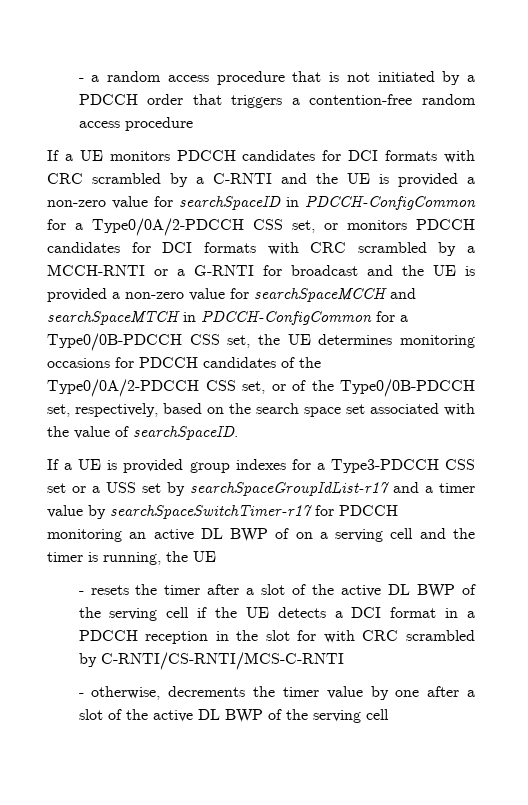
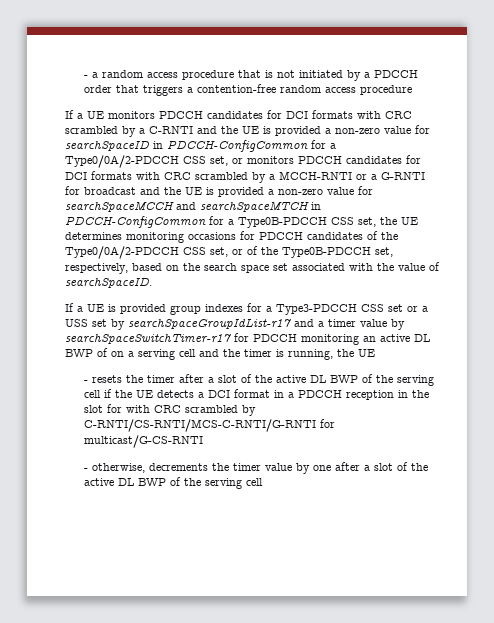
- If a UE monitors PDCCH candidates for DCI formats with CRC scrambled by a C-RNTI and the UE is provided a non-zero value for searchSpaceID in PDCCH-ConfigCommon for a Type0/0A/2-PDCCH CSS set, or monitors PDCCH candidates for DCI formats with CRC scrambled by a MCCH-RNTI or a G-RNTI for broadcast and the UE is provided a non-zero value for searchSpaceMCCH and searchSpaceMTCH in PDCCH-ConfigCommon for a Type0/0B-PDCCH CSS set, the UE determines monitoring occasions for PDCCH candidates of the Type0/0A/2-PDCCH CSS set, or of the Type0/0B-PDCCH set, respectively, based on the search space set associated with the value of searchSpaceID.
+ If a UE monitors PDCCH candidates for DCI formats with CRC scrambled by a C-RNTI and the UE is provided a non-zero value for searchSpaceID in PDCCH-ConfigCommon for a Type0/0A/2-PDCCH CSS set, or monitors PDCCH candidates for DCI formats with CRC scrambled by a MCCH-RNTI or a G-RNTI for broadcast and the UE is provided a non-zero value for searchSpaceMCCH and searchSpaceMTCH in PDCCH-ConfigCommon for a Type0B-PDCCH CSS set, the UE determines monitoring occasions for PDCCH candidates of the Type0/0A/2-PDCCH CSS set, or of the Type0B-PDCCH set, respectively, based on the search space set associated with the value of searchSpaceID.
- - resets the timer after a slot of the active DL BWP of the serving cell if the UE detects a DCI format in a PDCCH reception in the slot for with CRC scrambled by C-RNTI/CS-RNTI/MCS-C-RNTI
+ - resets the timer after a slot of the active DL BWP of the serving cell if the UE detects a DCI format in a PDCCH reception in the slot for with CRC scrambled by C-RNTI/CS-RNTI/MCS-C-RNTI/G-RNTI for multicast/G-CS-RNTI

